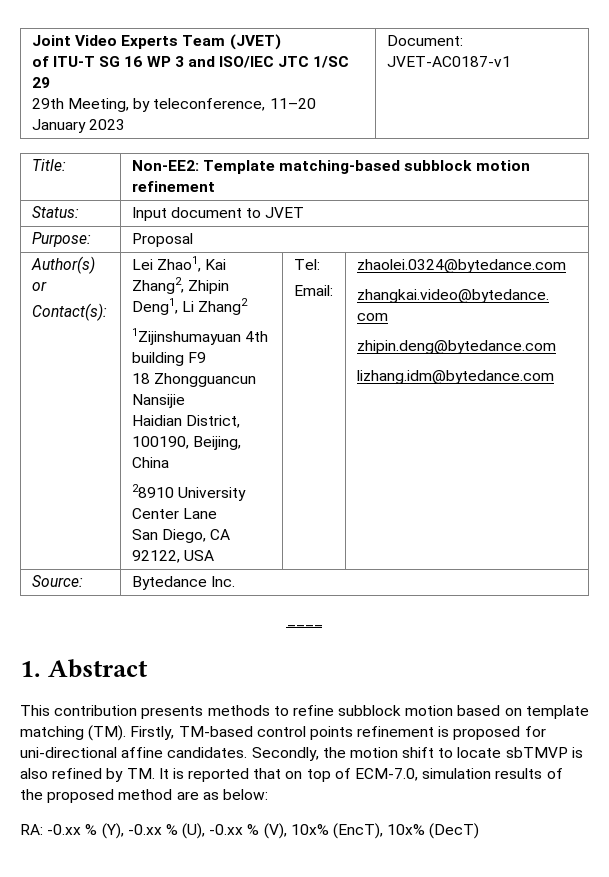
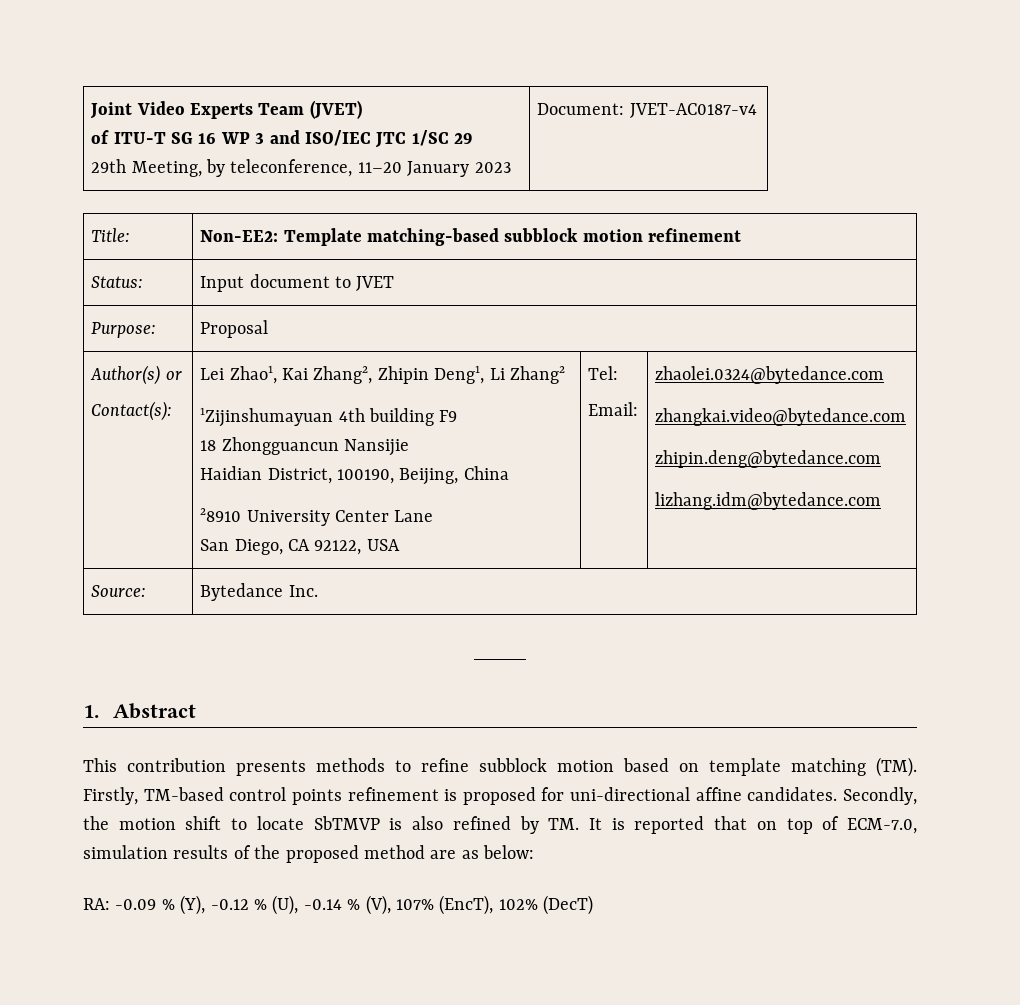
  Joint Video Experts Team (JVET)
  of ITU-T SG 16 WP 3 and ISO/IEC JTC 1/SC 29
- 29th Meeting, by teleconference, 11–20 January 2023 | Document: JVET-AC0187-v1
+ 29th Meeting, by teleconference, 11–20 January 2023 | Document: JVET-AC0187-v4
- Secondly, the motion shift to locate sbTMVP is also refined by TM. It is reported that on top of ECM-7.0, simulation results of the proposed method are as below:
+ Secondly, the motion shift to locate SbTMVP is also refined by TM. It is reported that on top of ECM-7.0, simulation results of the proposed method are as below:
- RA: -0.xx % (Y), -0.xx % (U), -0.xx % (V), 10x% (EncT), 10x% (DecT)
+ RA: -0.09 % (Y), -0.12 % (U), -0.14 % (V), 107% (EncT), 102% (DecT)

